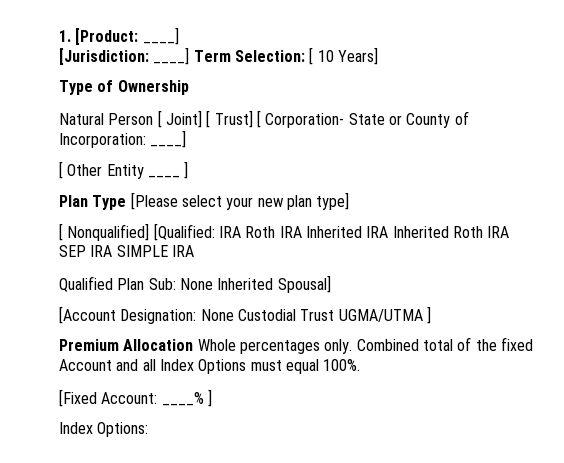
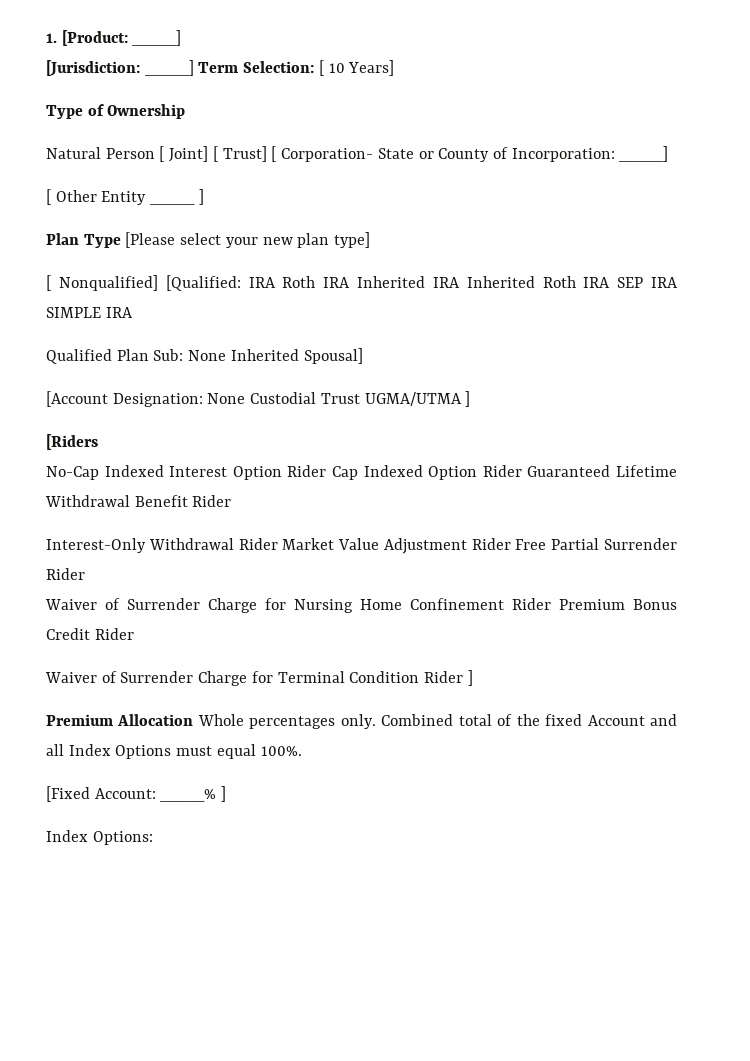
+ [Riders
+ No-Cap Indexed Interest Option Rider Cap Indexed Option Rider Guaranteed Lifetime Withdrawal Benefit Rider
+ Interest-Only Withdrawal Rider Market Value Adjustment Rider Free Partial Surrender Rider
+ Waiver of Surrender Charge for Nursing Home Confinement Rider Premium Bonus Credit Rider
+ Waiver of Surrender Charge for Terminal Condition Rider ]

